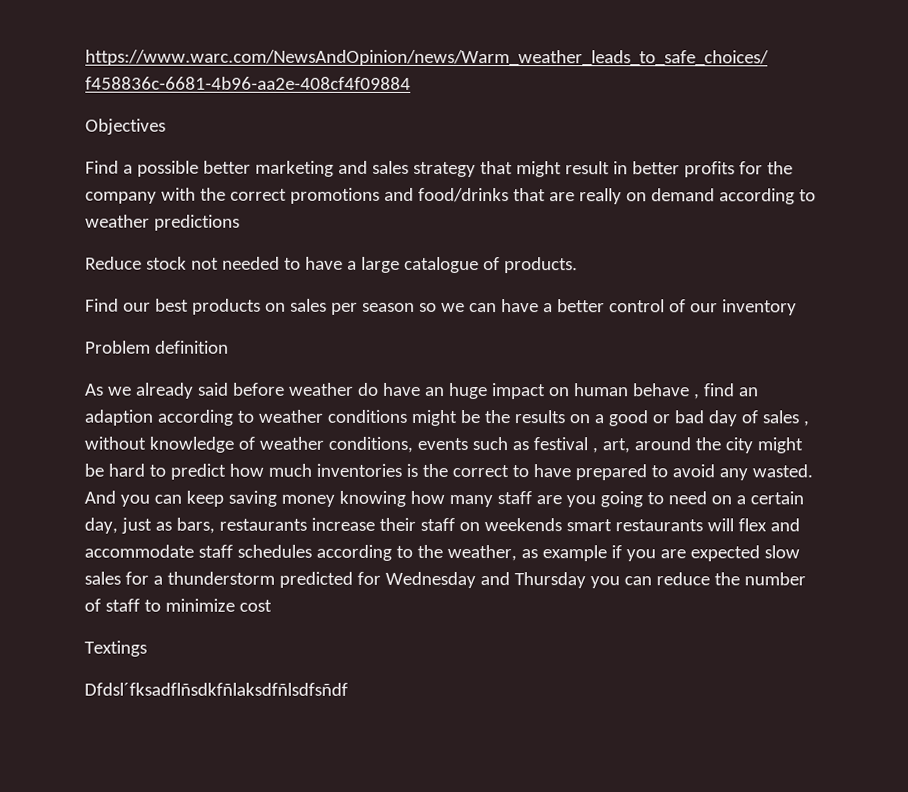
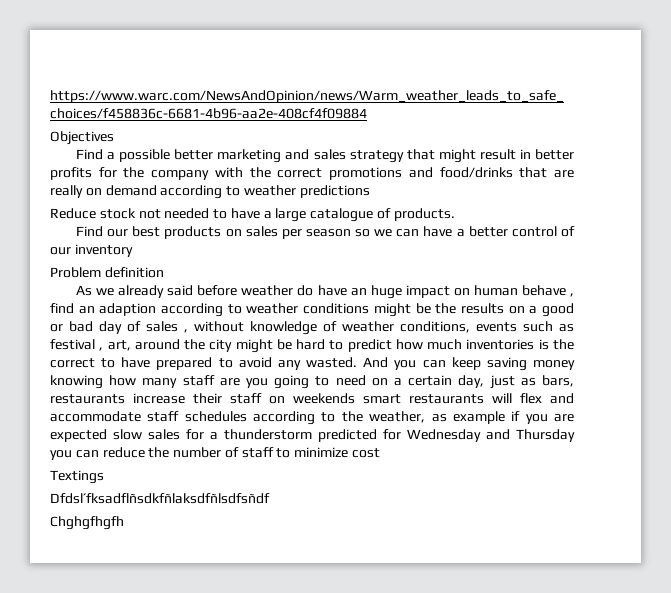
+ Chghgfhgfh

